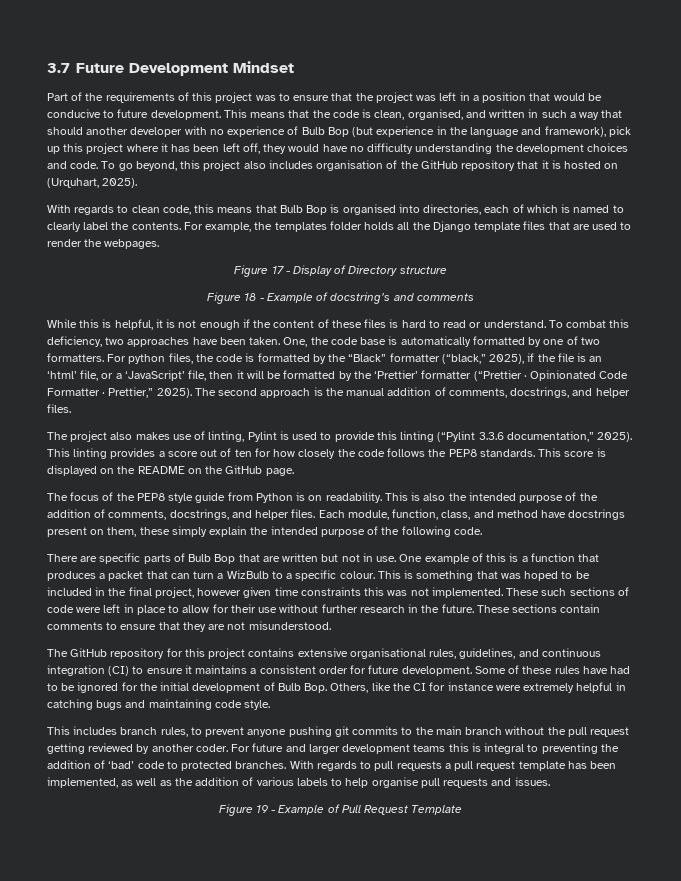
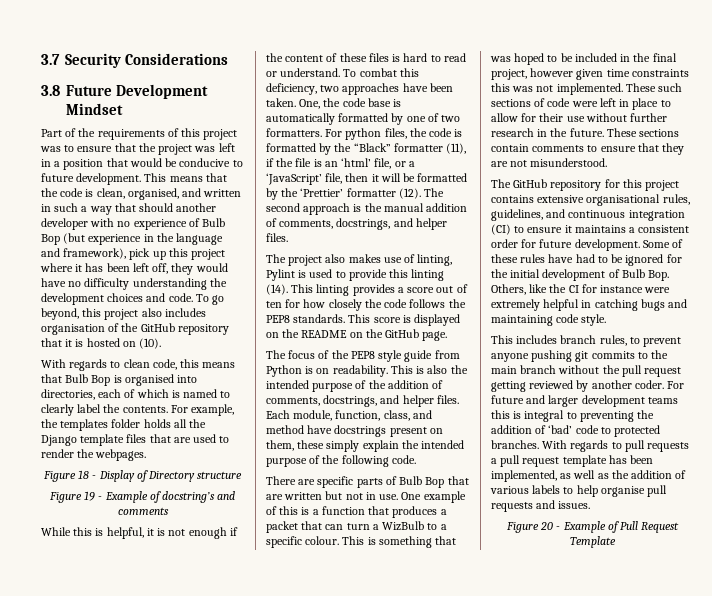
- 3.7 Future Development Mindset
+ 3.7 Security Considerations
+ 3.8 Future Development Mindset
- To go beyond, this project also includes organisation of the GitHub repository that it is hosted on (Urquhart, 2025).
+ To go beyond, this project also includes organisation of the GitHub repository that it is hosted on (10).
- Figure 17 - Display of Directory structure
+ Figure 18 - Display of Directory structure
- Figure 18 - Example of docstring’s and comments
+ Figure 19 - Example of docstring’s and comments
- For python files, the code is formatted by the “Black” formatter (“black,” 2025), if the file is an ‘html’ file, or a ‘JavaScript’ file, then it will be formatted by the ‘Prettier’ formatter (“Prettier · Opinionated Code Formatter · Prettier,” 2025).
+ For python files, the code is formatted by the “Black” formatter (11), if the file is an ‘html’ file, or a ‘JavaScript’ file, then it will be formatted by the ‘Prettier’ formatter (12).
- The project also makes use of linting, Pylint is used to provide this linting (“Pylint 3.3.6 documentation,” 2025).
+ The project also makes use of linting, Pylint is used to provide this linting (14).
- Figure 19 - Example of Pull Request Template
+ Figure 20 - Example of Pull Request Template

